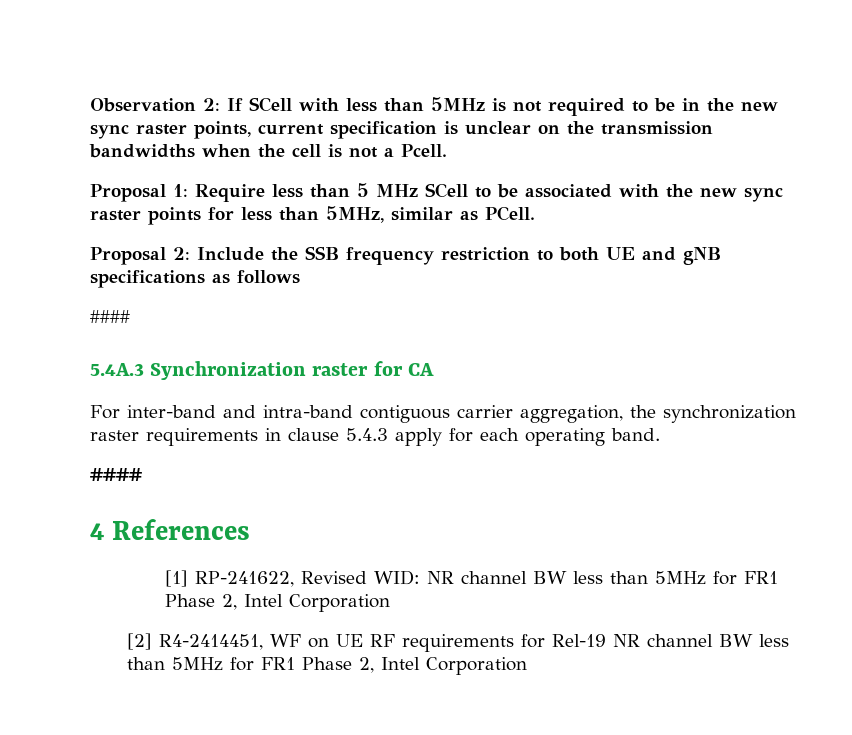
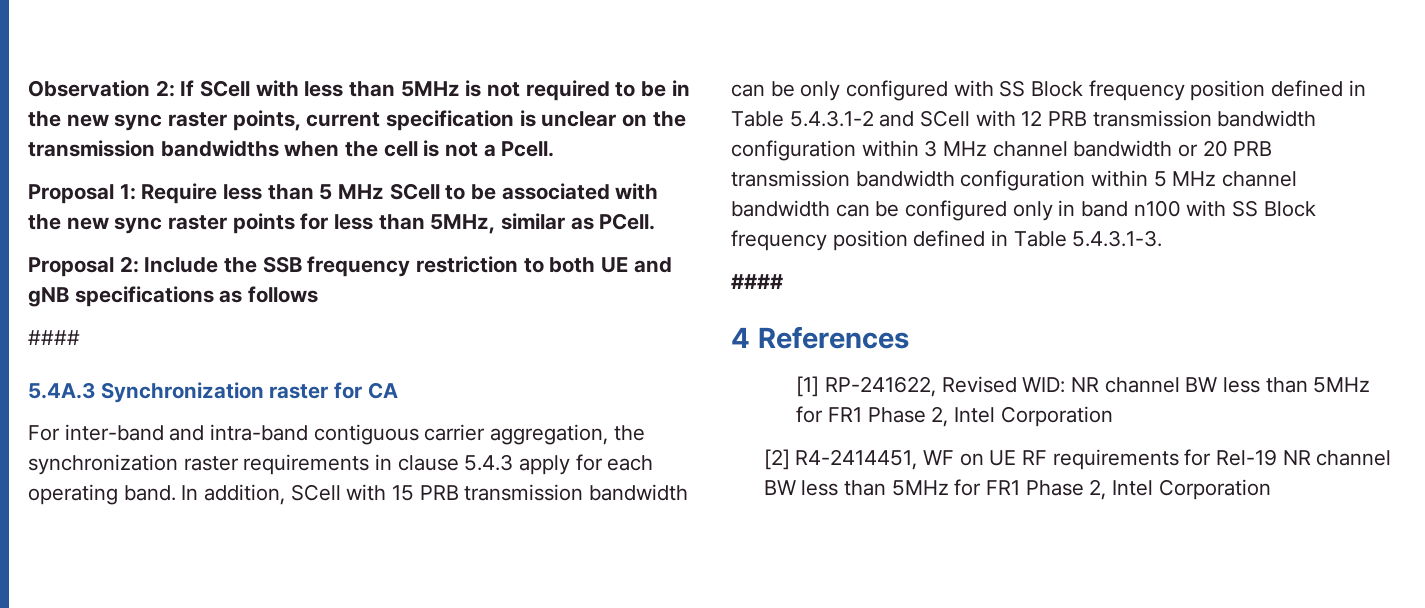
+ In addition, SCell with 15 PRB transmission bandwidth can be only configured with SS Block frequency position defined in Table 5.4.3.1-2 and SCell with 12 PRB transmission bandwidth configuration within 3 MHz channel bandwidth or 20 PRB transmission bandwidth configuration within 5 MHz channel bandwidth can be configured only in band n100 with SS Block frequency position defined in Table 5.4.3.1-3.

